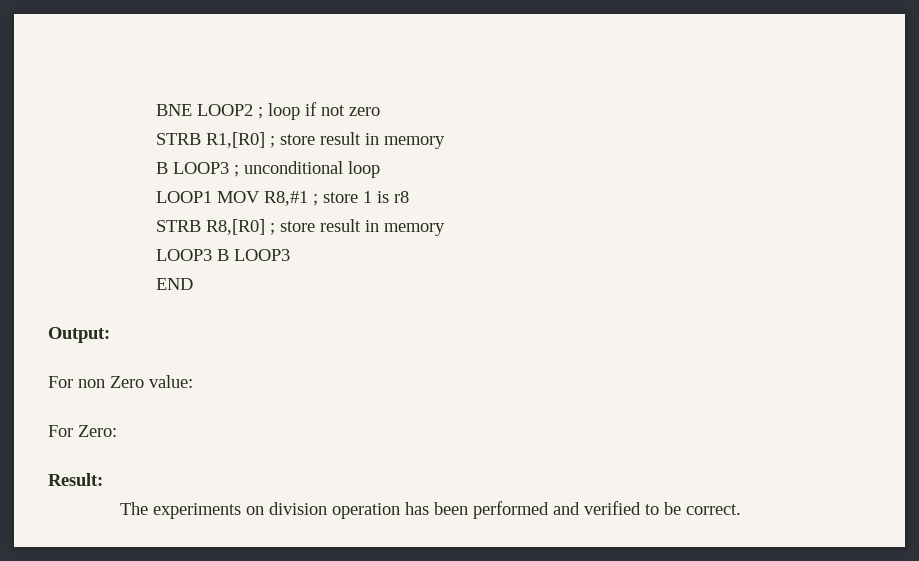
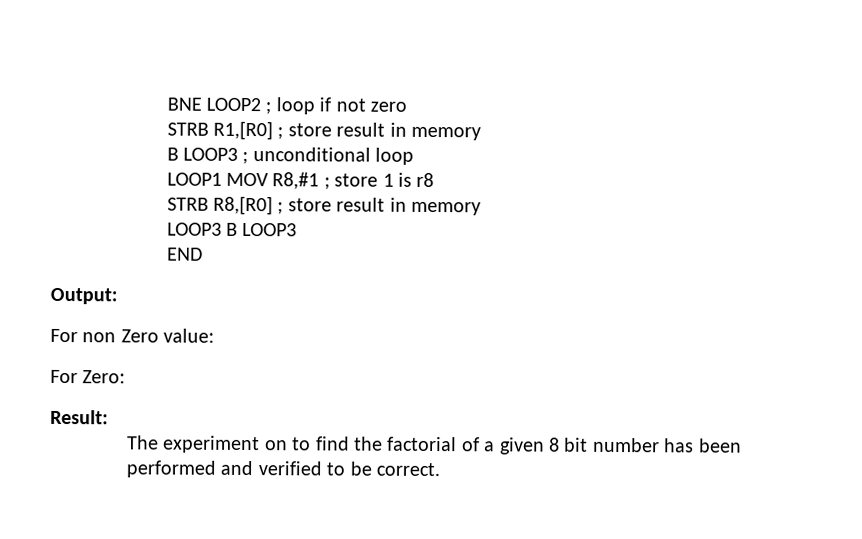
- The experiments on division operation has been performed and verified to be correct.
+ The experiment on to find the factorial of a given 8 bit number has been performed and verified to be correct.

